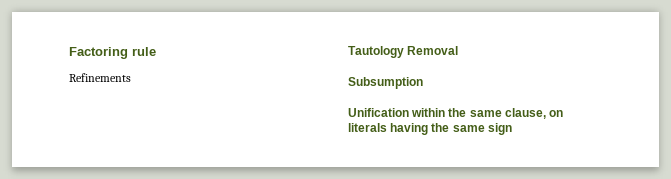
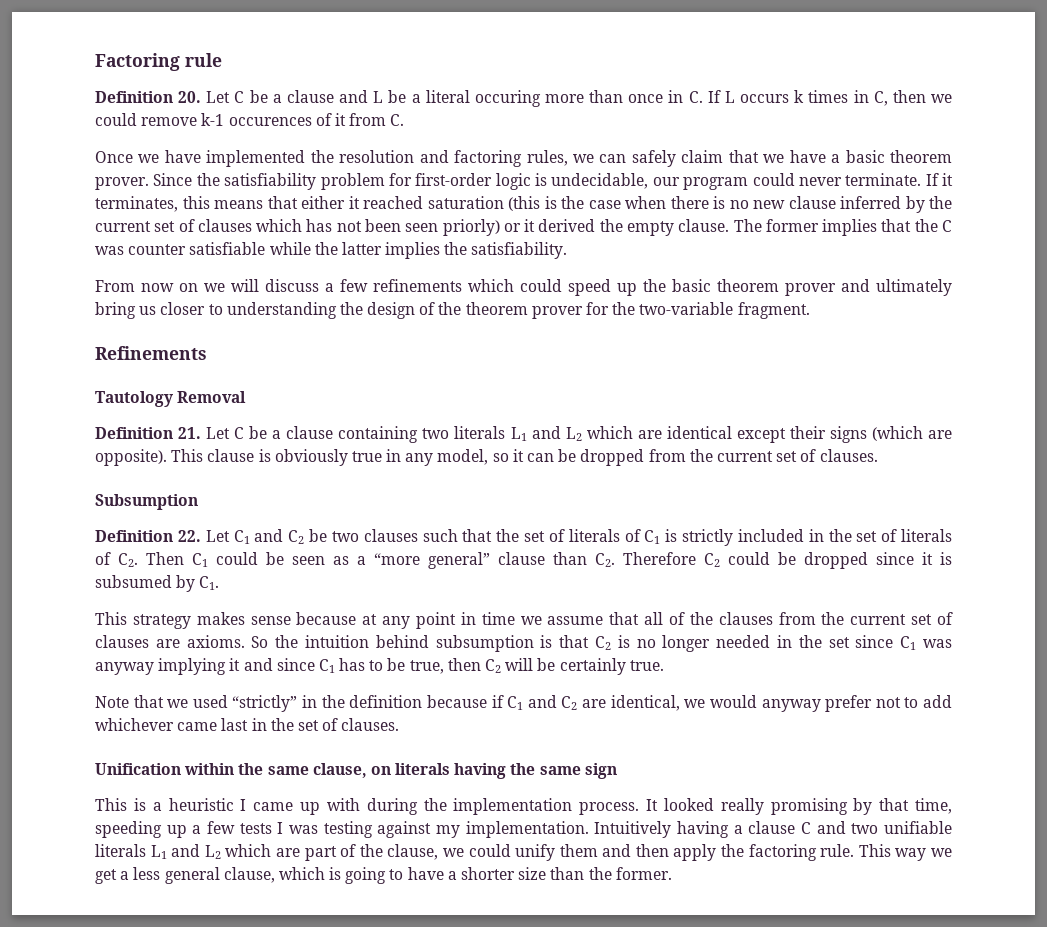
+ Definition 20. Let C be a clause and L be a literal occuring more than once in C. If L occurs k times in C, then we could remove k-1 occurences of it from C.
+ Once we have implemented the resolution and factoring rules, we can safely claim that we have a basic theorem prover. Since the satisfiability problem for first-order logic is undecidable, our program could never terminate. If it terminates, this means that either it reached saturation (this is the case when there is no new clause inferred by the current set of clauses which has not been seen priorly) or it derived the empty clause. The former implies that the C was counter satisfiable while the latter implies the satisfiability.
+ From now on we will discuss a few refinements which could speed up the basic theorem prover and ultimately bring us closer to understanding the design of the theorem prover for the two-variable fragment.
  Refinements
  Tautology Removal
+ Definition 21. Let C be a clause containing two literals L1 and L2 which are identical except their signs (which are opposite). This clause is obviously true in any model, so it can be dropped from the current set of clauses.
  Subsumption
+ Definition 22. Let C1 and C2 be two clauses such that the set of literals of C1 is strictly included in the set of literals of C2. Then C1 could be seen as a “more general” clause than C2. Therefore C2 could be dropped since it is subsumed by C1.
+ This strategy makes sense because at any point in time we assume that all of the clauses from the current set of clauses are axioms. So the intuition behind subsumption is that C2 is no longer needed in the set since C1 was anyway implying it and since C1 has to be true, then C2 will be certainly true.
+ Note that we used “strictly” in the definition because if C1 and C2 are identical, we would anyway prefer not to add whichever came last in the set of clauses.
+ This is a heuristic I came up with during the implementation process. It looked really promising by that time, speeding up a few tests I was testing against my implementation. Intuitively having a clause C and two unifiable literals L1 and L2 which are part of the clause, we could unify them and then apply the factoring rule. This way we get a less general clause, which is going to have a shorter size than the former.

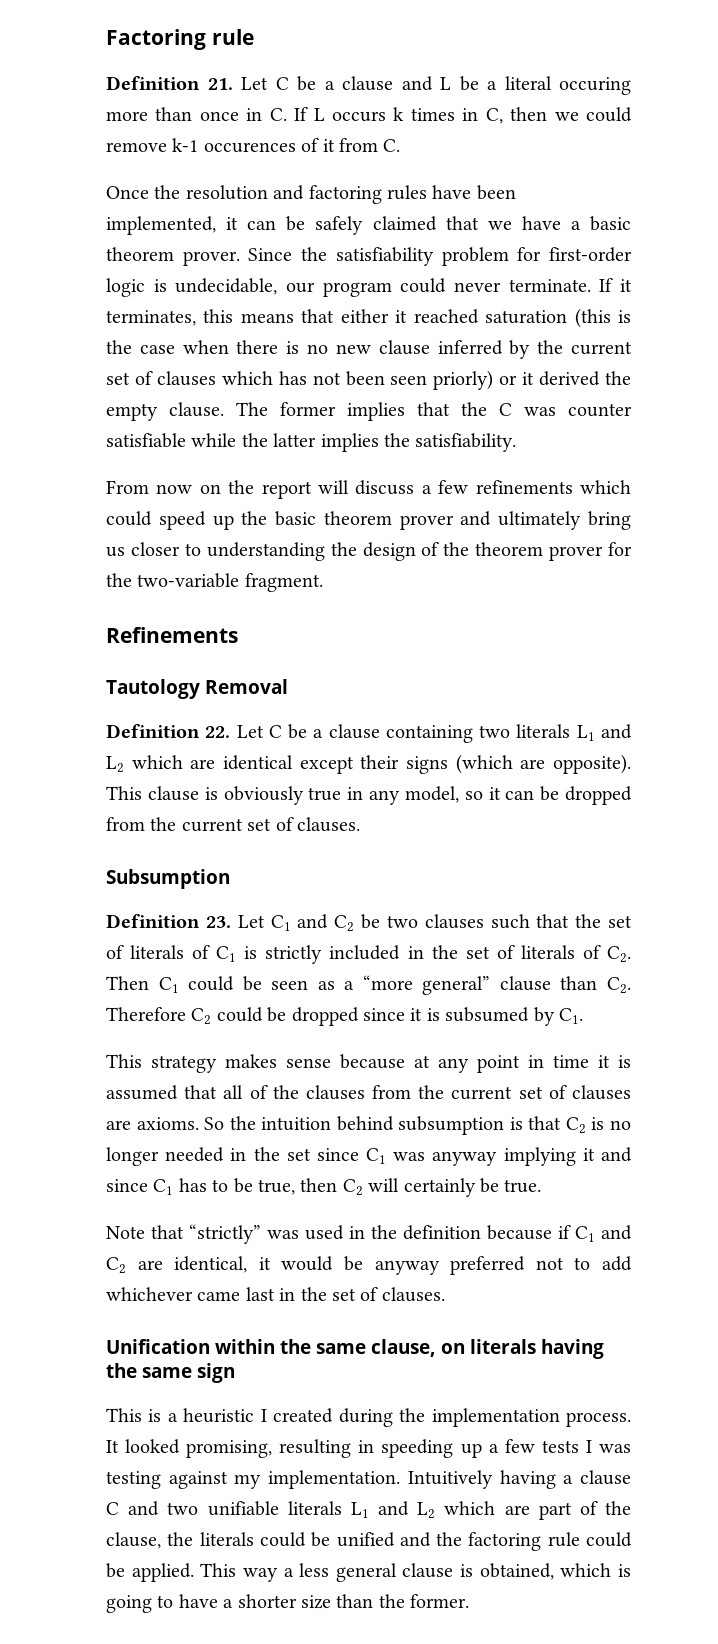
- Definition 20. Let C be a clause and L be a literal occuring more than once in C. If L occurs k times in C, then we could remove k-1 occurences of it from C.
+ Definition 21. Let C be a clause and L be a literal occuring more than once in C. If L occurs k times in C, then we could remove k-1 occurences of it from C.
- Once we have implemented the resolution and factoring rules, we can safely claim that we have a basic theorem prover.
+ Once the resolution and factoring rules have been implemented, it can be safely claimed that we have a basic theorem prover.
- From now on we will discuss a few refinements which could speed up the basic theorem prover and ultimately bring us closer to understanding the design of the theorem prover for the two-variable fragment.
+ From now on the report will discuss a few refinements which could speed up the basic theorem prover and ultimately bring us closer to understanding the design of the theorem prover for the two-variable fragment.
- Definition 21. Let C be a clause containing two literals L1 and L2 which are identical except their signs (which are opposite).
+ Definition 22. Let C be a clause containing two literals L1 and L2 which are identical except their signs (which are opposite).
- Definition 22. Let C1 and C2 be two clauses such that the set of literals of C1 is strictly included in the set of literals of C2. Then C1 could be seen as a “more general” clause than C2. Therefore C2 could be dropped since it is subsumed by C1.
+ Definition 23. Let C1 and C2 be two clauses such that the set of literals of C1 is strictly included in the set of literals of C2. Then C1 could be seen as a “more general” clause than C2. Therefore C2 could be dropped since it is subsumed by C1.
- This strategy makes sense because at any point in time we assume that all of the clauses from the current set of clauses are axioms.
+ This strategy makes sense because at any point in time it is assumed that all of the clauses from the current set of clauses are axioms.
- So the intuition behind subsumption is that C2 is no longer needed in the set since C1 was anyway implying it and since C1 has to be true, then C2 will be certainly true.
+ So the intuition behind subsumption is that C2 is no longer needed in the set since C1 was anyway implying it and since C1 has to be true, then C2 will certainly be true.
- Note that we used “strictly” in the definition because if C1 and C2 are identical, we would anyway prefer not to add whichever came last in the set of clauses.
+ Note that “strictly” was used in the definition because if C1 and C2 are identical, it would be anyway preferred not to add whichever came last in the set of clauses.
- This is a heuristic I came up with during the implementation process.
+ This is a heuristic I created during the implementation process.
- It looked really promising by that time, speeding up a few tests I was testing against my implementation.
+ It looked promising, resulting in speeding up a few tests I was testing against my implementation.
- Intuitively having a clause C and two unifiable literals L1 and L2 which are part of the clause, we could unify them and then apply the factoring rule. This way we get a less general clause, which is going to have a shorter size than the former.
+ Intuitively having a clause C and two unifiable literals L1 and L2 which are part of the clause, the literals could be unified and the factoring rule could be applied. This way a less general clause is obtained, which is going to have a shorter size than the former.

